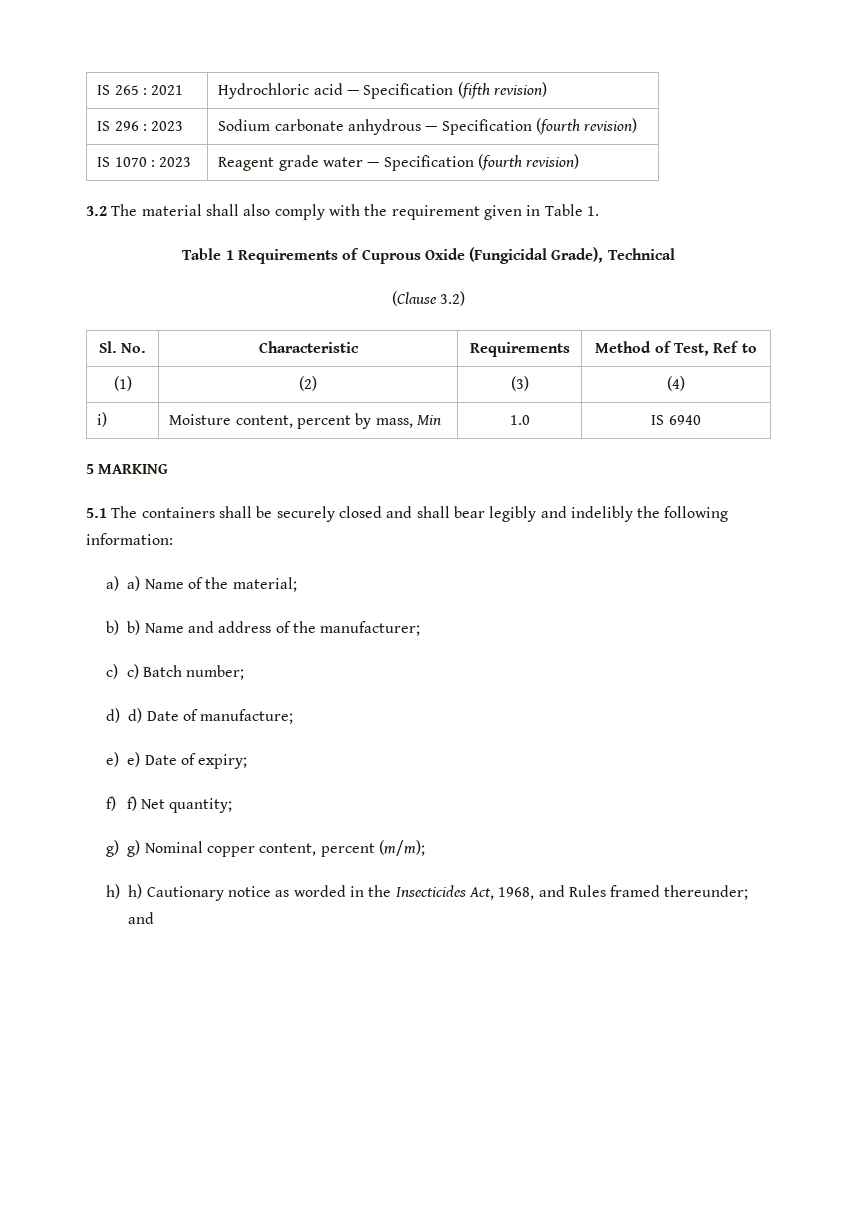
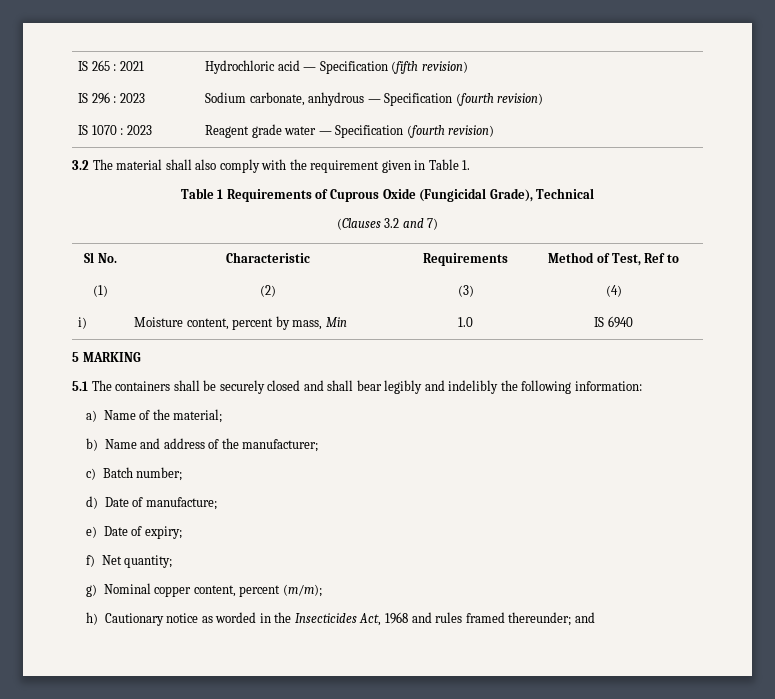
- IS 296 : 2023 | Sodium carbonate anhydrous — Specification (fourth revision)
+ IS 296 : 2023 | Sodium carbonate, anhydrous — Specification (fourth revision)
- (Clause 3.2)
- Sl. No. | Characteristic | Requirements | Method of Test, Ref to
+ (Clauses 3.2 and 7)
+ Sl No. | Characteristic | Requirements | Method of Test, Ref to
- a) a) Name of the material;
+ a) Name of the material;
- b) b) Name and address of the manufacturer;
+ b) Name and address of the manufacturer;
- c) c) Batch number;
+ c) Batch number;
- d) d) Date of manufacture;
+ d) Date of manufacture;
- e) e) Date of expiry;
+ e) Date of expiry;
- f) f) Net quantity;
+ f) Net quantity;
- g) g) Nominal copper content, percent (m/m);
+ g) Nominal copper content, percent (m/m);
- h) h) Cautionary notice as worded in the Insecticides Act, 1968, and Rules framed thereunder; and
+ h) Cautionary notice as worded in the Insecticides Act, 1968 and rules framed thereunder; and

